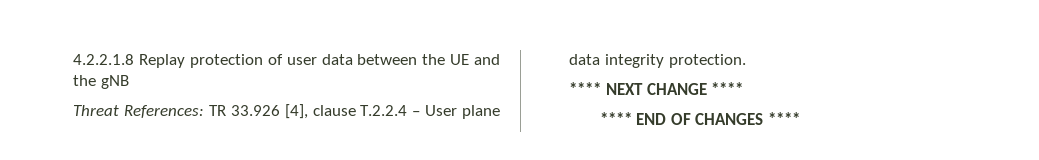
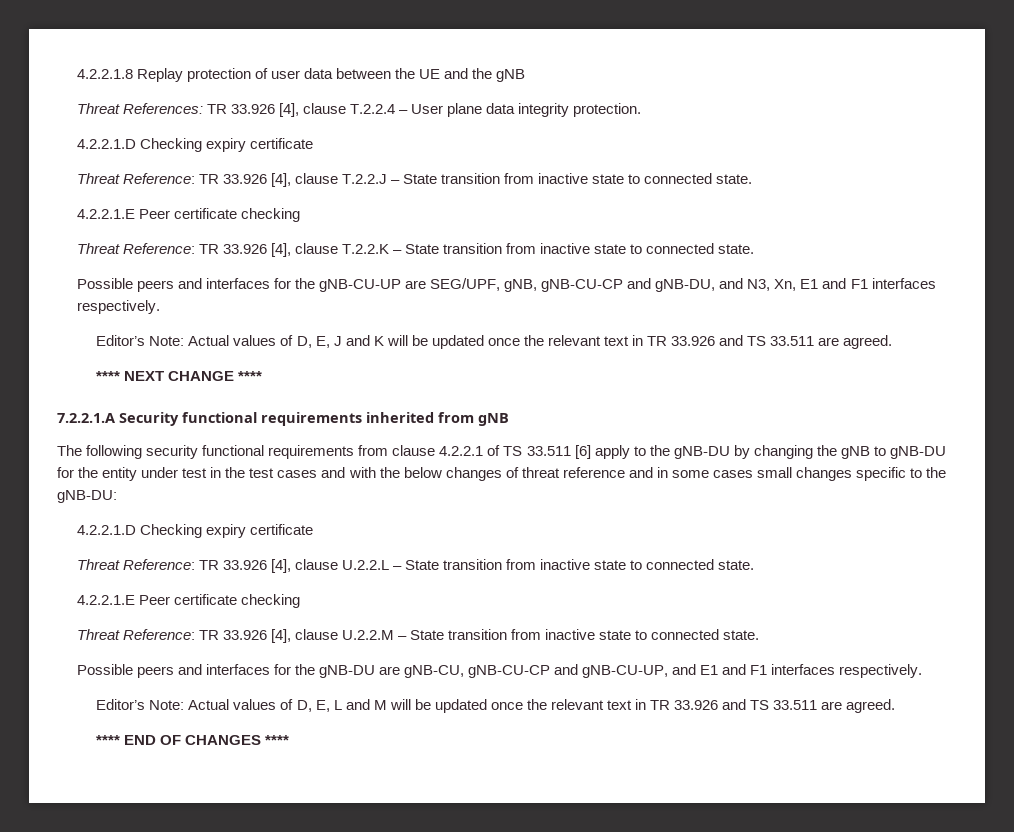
  Threat References: TR 33.926 [4], clause T.2.2.4 – User plane data integrity protection.
+ 4.2.2.1.D Checking expiry certificate
+ Threat Reference: TR 33.926 [4], clause T.2.2.J – State transition from inactive state to connected state.
+ 4.2.2.1.E Peer certificate checking
+ Threat Reference: TR 33.926 [4], clause T.2.2.K – State transition from inactive state to connected state.
+ Possible peers and interfaces for the gNB-CU-UP are SEG/UPF, gNB, gNB-CU-CP and gNB-DU, and N3, Xn, E1 and F1 interfaces respectively.
+ Editor’s Note: Actual values of D, E, J and K will be updated once the relevant text in TR 33.926 and TS 33.511 are agreed.
  **** NEXT CHANGE ****
+ 7.2.2.1.A Security functional requirements inherited from gNB
+ The following security functional requirements from clause 4.2.2.1 of TS 33.511 [6] apply to the gNB-DU by changing the gNB to gNB-DU for the entity under test in the test cases and with the below changes of threat reference and in some cases small changes specific to the gNB-DU:
+ 4.2.2.1.D Checking expiry certificate
+ Threat Reference: TR 33.926 [4], clause U.2.2.L – State transition from inactive state to connected state.
+ 4.2.2.1.E Peer certificate checking
+ Threat Reference: TR 33.926 [4], clause U.2.2.M – State transition from inactive state to connected state.
+ Possible peers and interfaces for the gNB-DU are gNB-CU, gNB-CU-CP and gNB-CU-UP, and E1 and F1 interfaces respectively.
+ Editor’s Note: Actual values of D, E, L and M will be updated once the relevant text in TR 33.926 and TS 33.511 are agreed.

